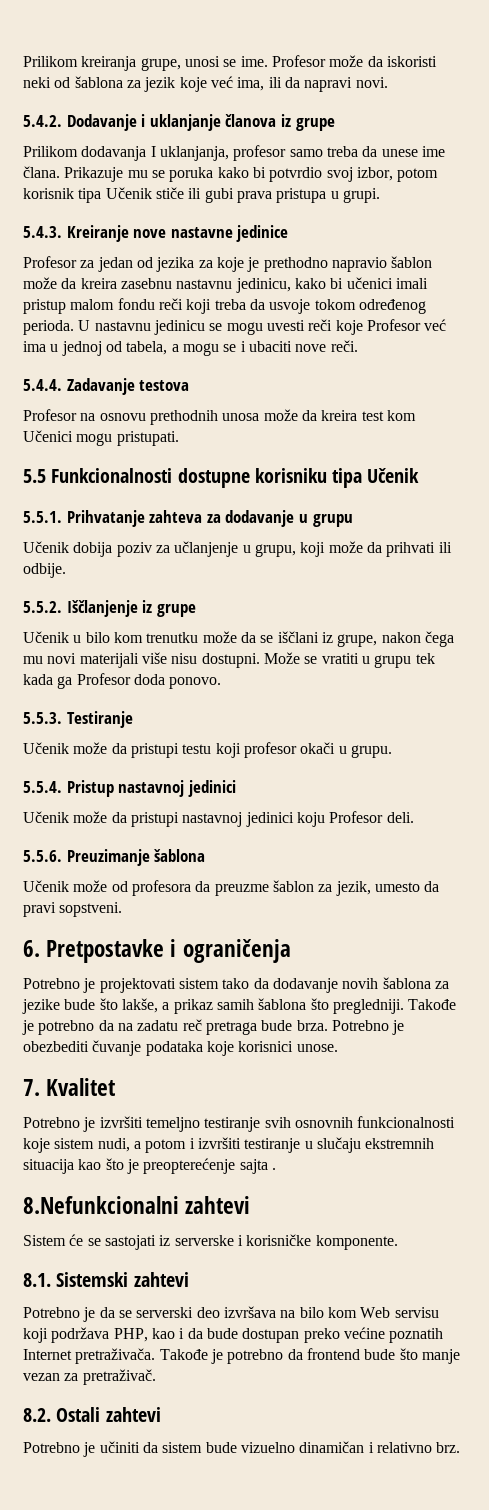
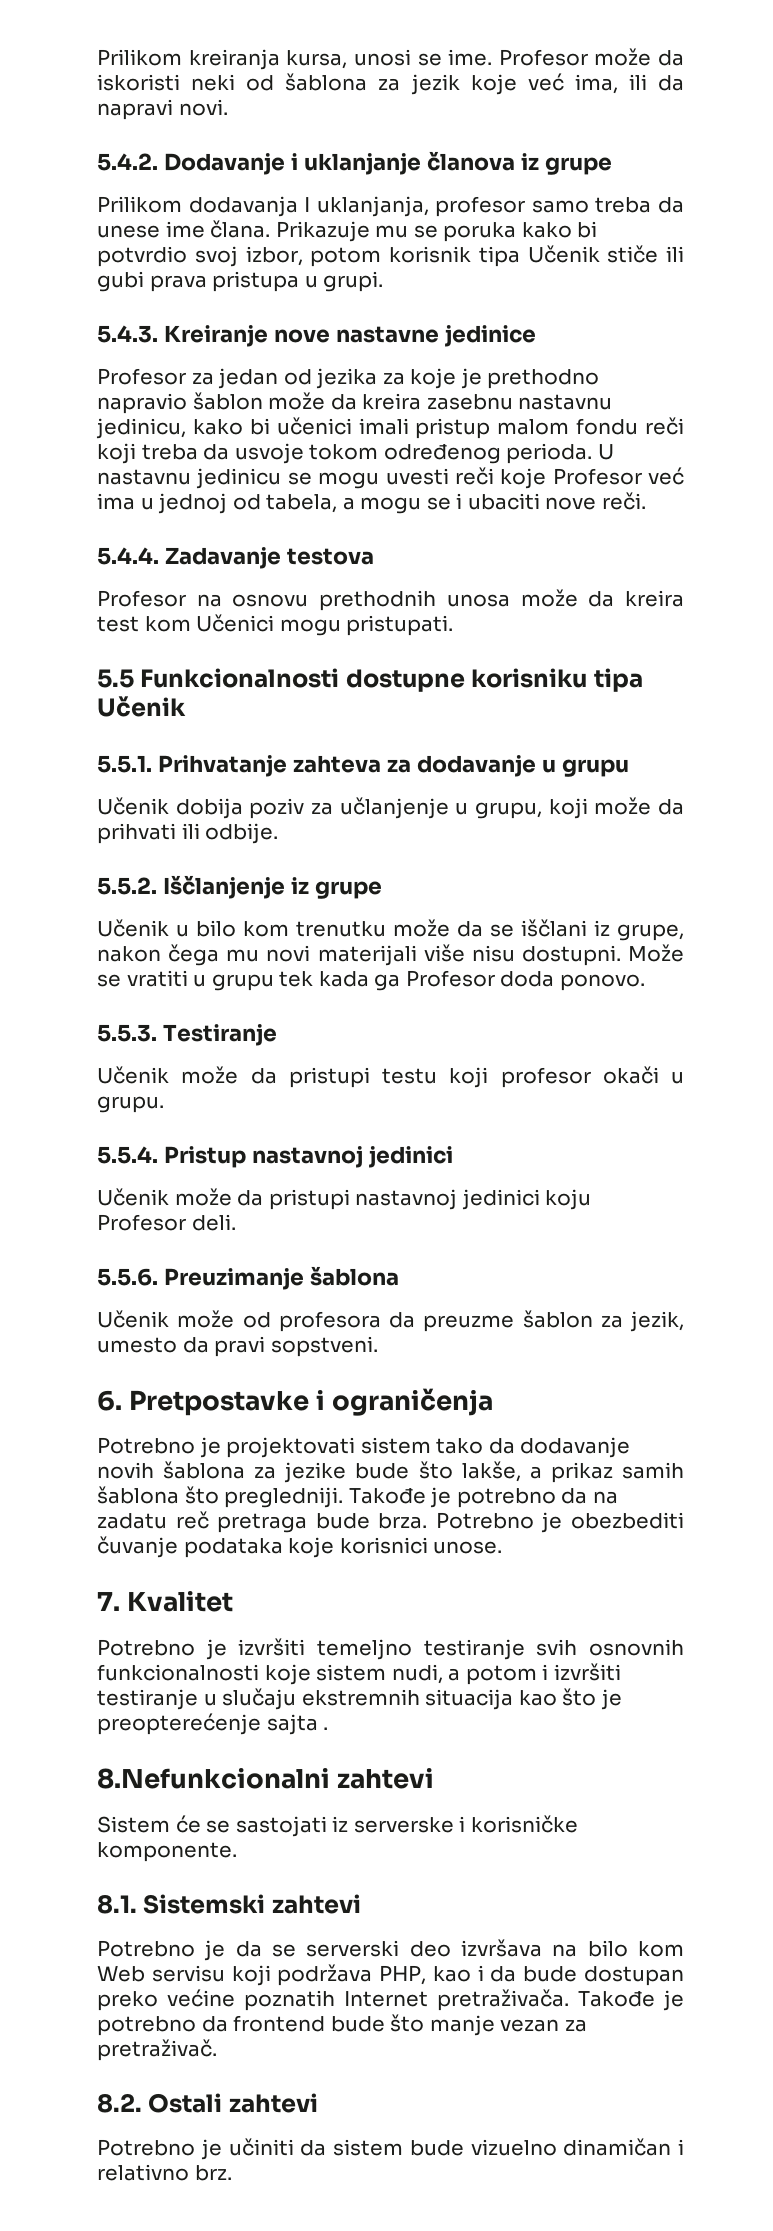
- Prilikom kreiranja grupe, unosi se ime.
+ Prilikom kreiranja kursa, unosi se ime.

